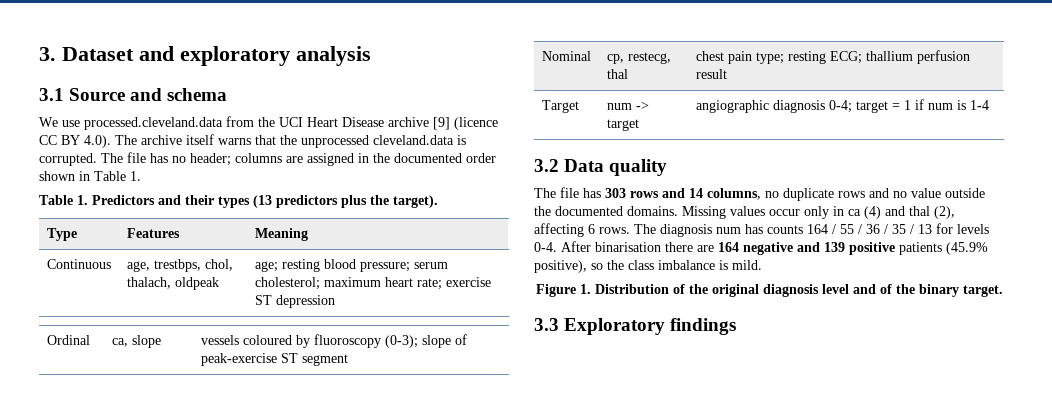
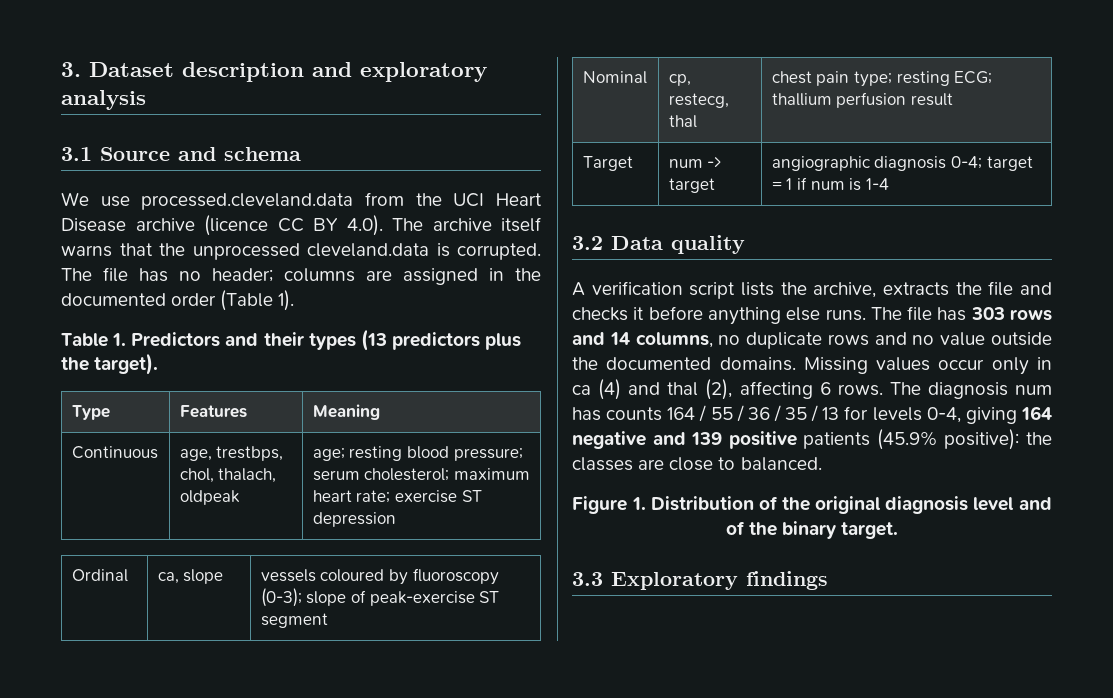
- 3. Dataset and exploratory analysis
+ 3. Dataset description and exploratory analysis
- We use processed.cleveland.data from the UCI Heart Disease archive [9] (licence CC BY 4.0). The archive itself warns that the unprocessed cleveland.data is corrupted.
+ We use processed.cleveland.data from the UCI Heart Disease archive (licence CC BY 4.0). The archive itself warns that the unprocessed cleveland.data is corrupted.
- The file has no header; columns are assigned in the documented order shown in Table 1.
+ The file has no header; columns are assigned in the documented order (Table 1).
+ A verification script lists the archive, extracts the file and checks it before anything else runs.
- The diagnosis num has counts 164 / 55 / 36 / 35 / 13 for levels 0-4. After binarisation there are 164 negative and 139 positive patients (45.9% positive), so the class imbalance is mild.
+ The diagnosis num has counts 164 / 55 / 36 / 35 / 13 for levels 0-4, giving 164 negative and 139 positive patients (45.9% positive): the classes are close to balanced.

